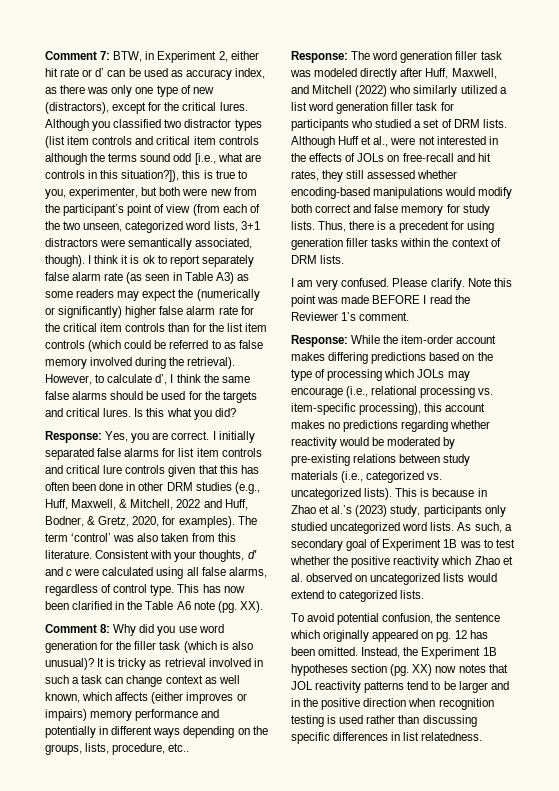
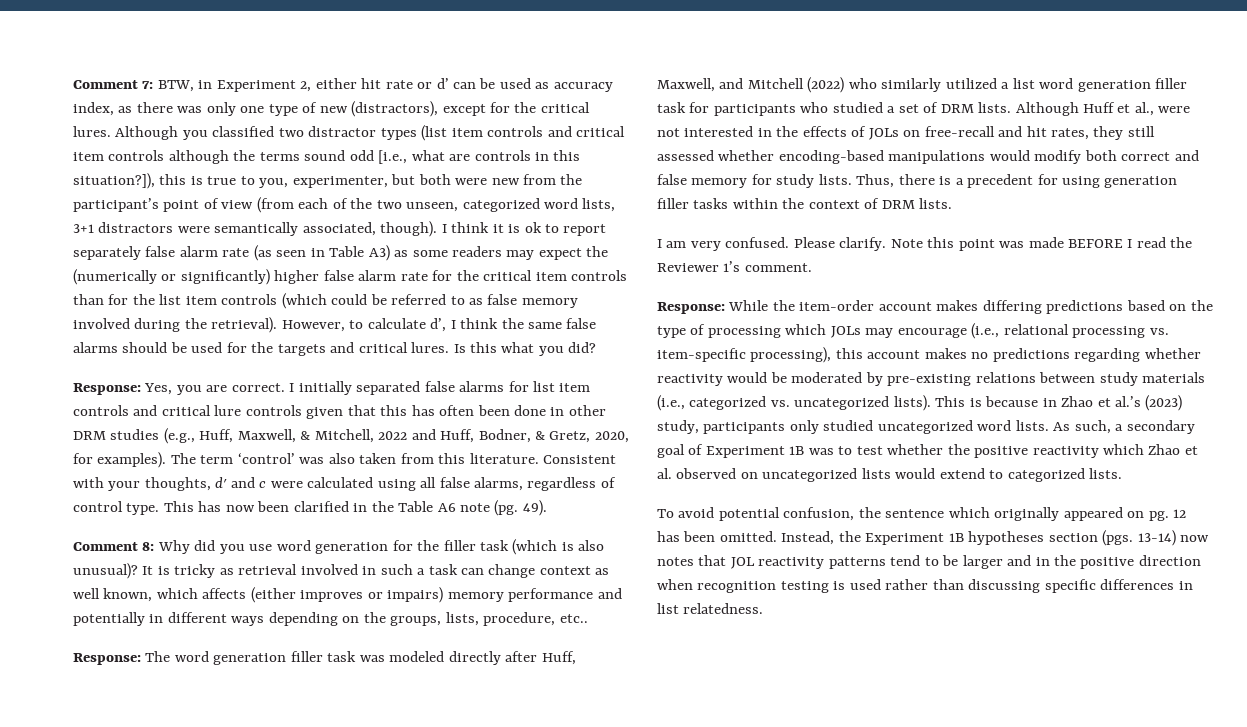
- XX).
+ 49).
- Instead, the Experiment 1B hypotheses section (pg. XX) now notes that JOL reactivity patterns tend to be larger and in the positive direction when recognition testing is used rather than discussing specific differences in list relatedness.
+ Instead, the Experiment 1B hypotheses section (pgs. 13-14) now notes that JOL reactivity patterns tend to be larger and in the positive direction when recognition testing is used rather than discussing specific differences in list relatedness.

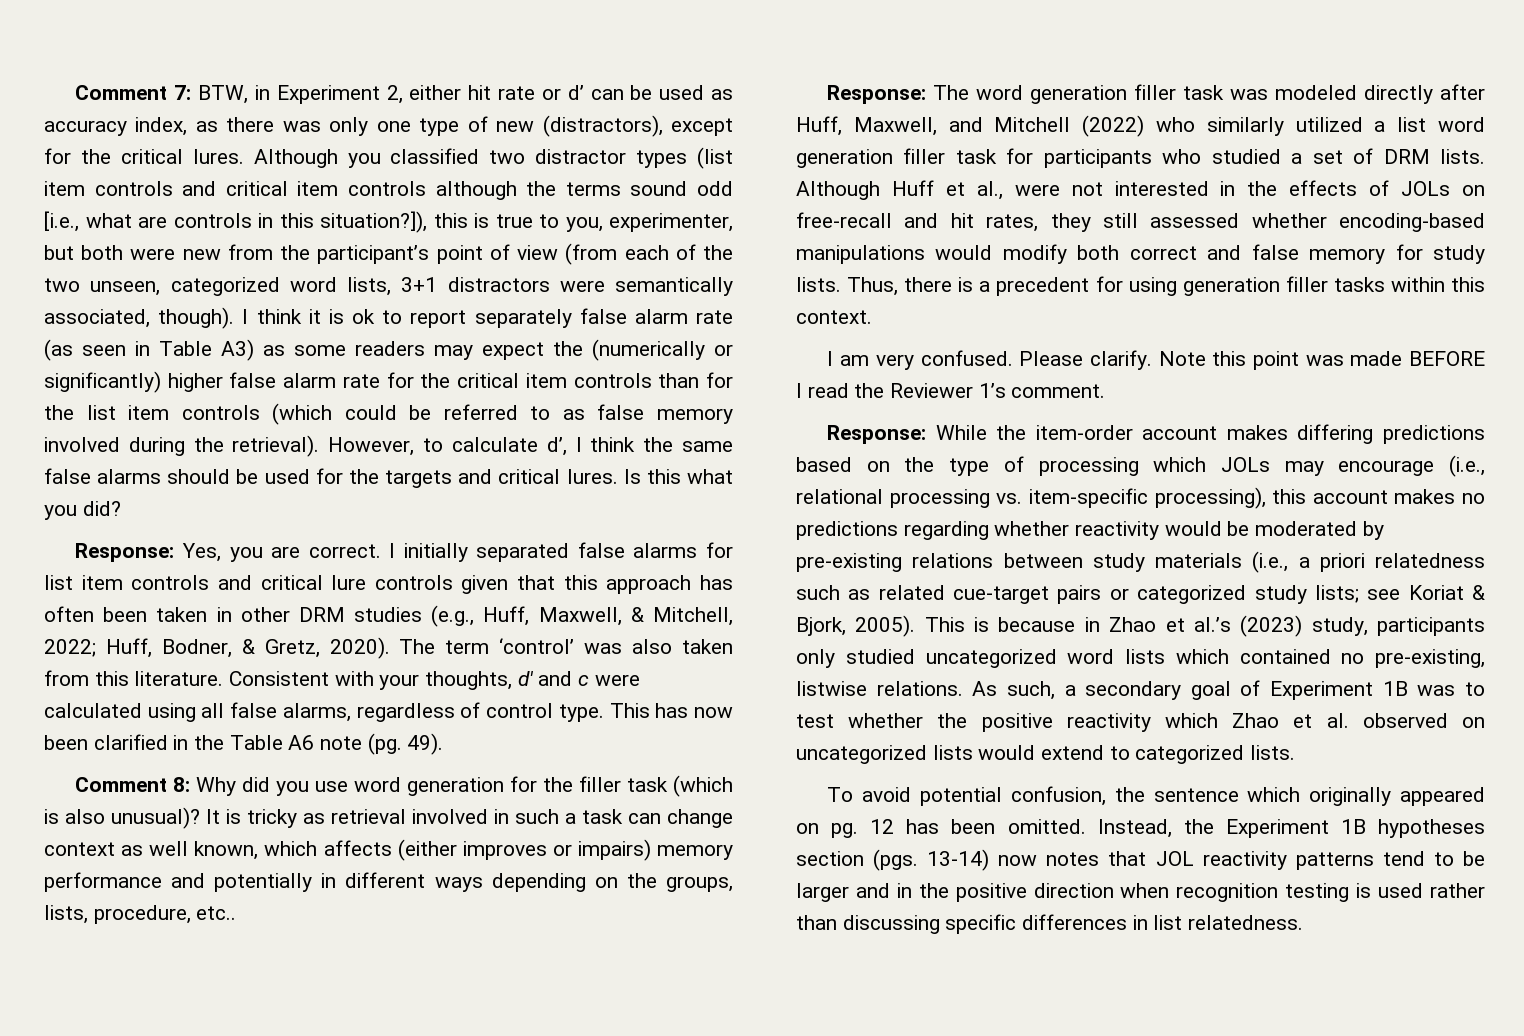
- I initially separated false alarms for list item controls and critical lure controls given that this has often been done in other DRM studies (e.g., Huff, Maxwell, & Mitchell, 2022 and Huff, Bodner, & Gretz, 2020, for examples).
+ I initially separated false alarms for list item controls and critical lure controls given that this approach has often been taken in other DRM studies (e.g., Huff, Maxwell, & Mitchell, 2022; Huff, Bodner, & Gretz, 2020).
- Thus, there is a precedent for using generation filler tasks within the context of DRM lists.
+ Thus, there is a precedent for using generation filler tasks within this context.
- Response: While the item-order account makes differing predictions based on the type of processing which JOLs may encourage (i.e., relational processing vs. item-specific processing), this account makes no predictions regarding whether reactivity would be moderated by pre-existing relations between study materials (i.e., categorized vs. uncategorized lists).
+ Response: While the item-order account makes differing predictions based on the type of processing which JOLs may encourage (i.e., relational processing vs. item-specific processing), this account makes no predictions regarding whether reactivity would be moderated by pre-existing relations between study materials (i.e., a priori relatedness such as related cue-target pairs or categorized study lists; see Koriat & Bjork, 2005).
- This is because in Zhao et al.’s (2023) study, participants only studied uncategorized word lists.
+ This is because in Zhao et al.’s (2023) study, participants only studied uncategorized word lists which contained no pre-existing, listwise relations.

